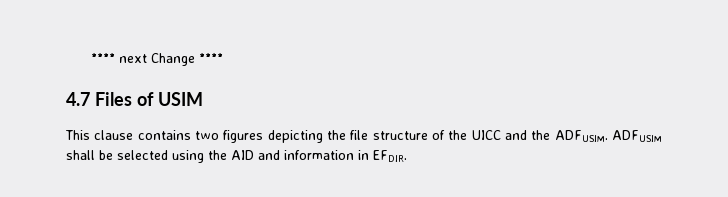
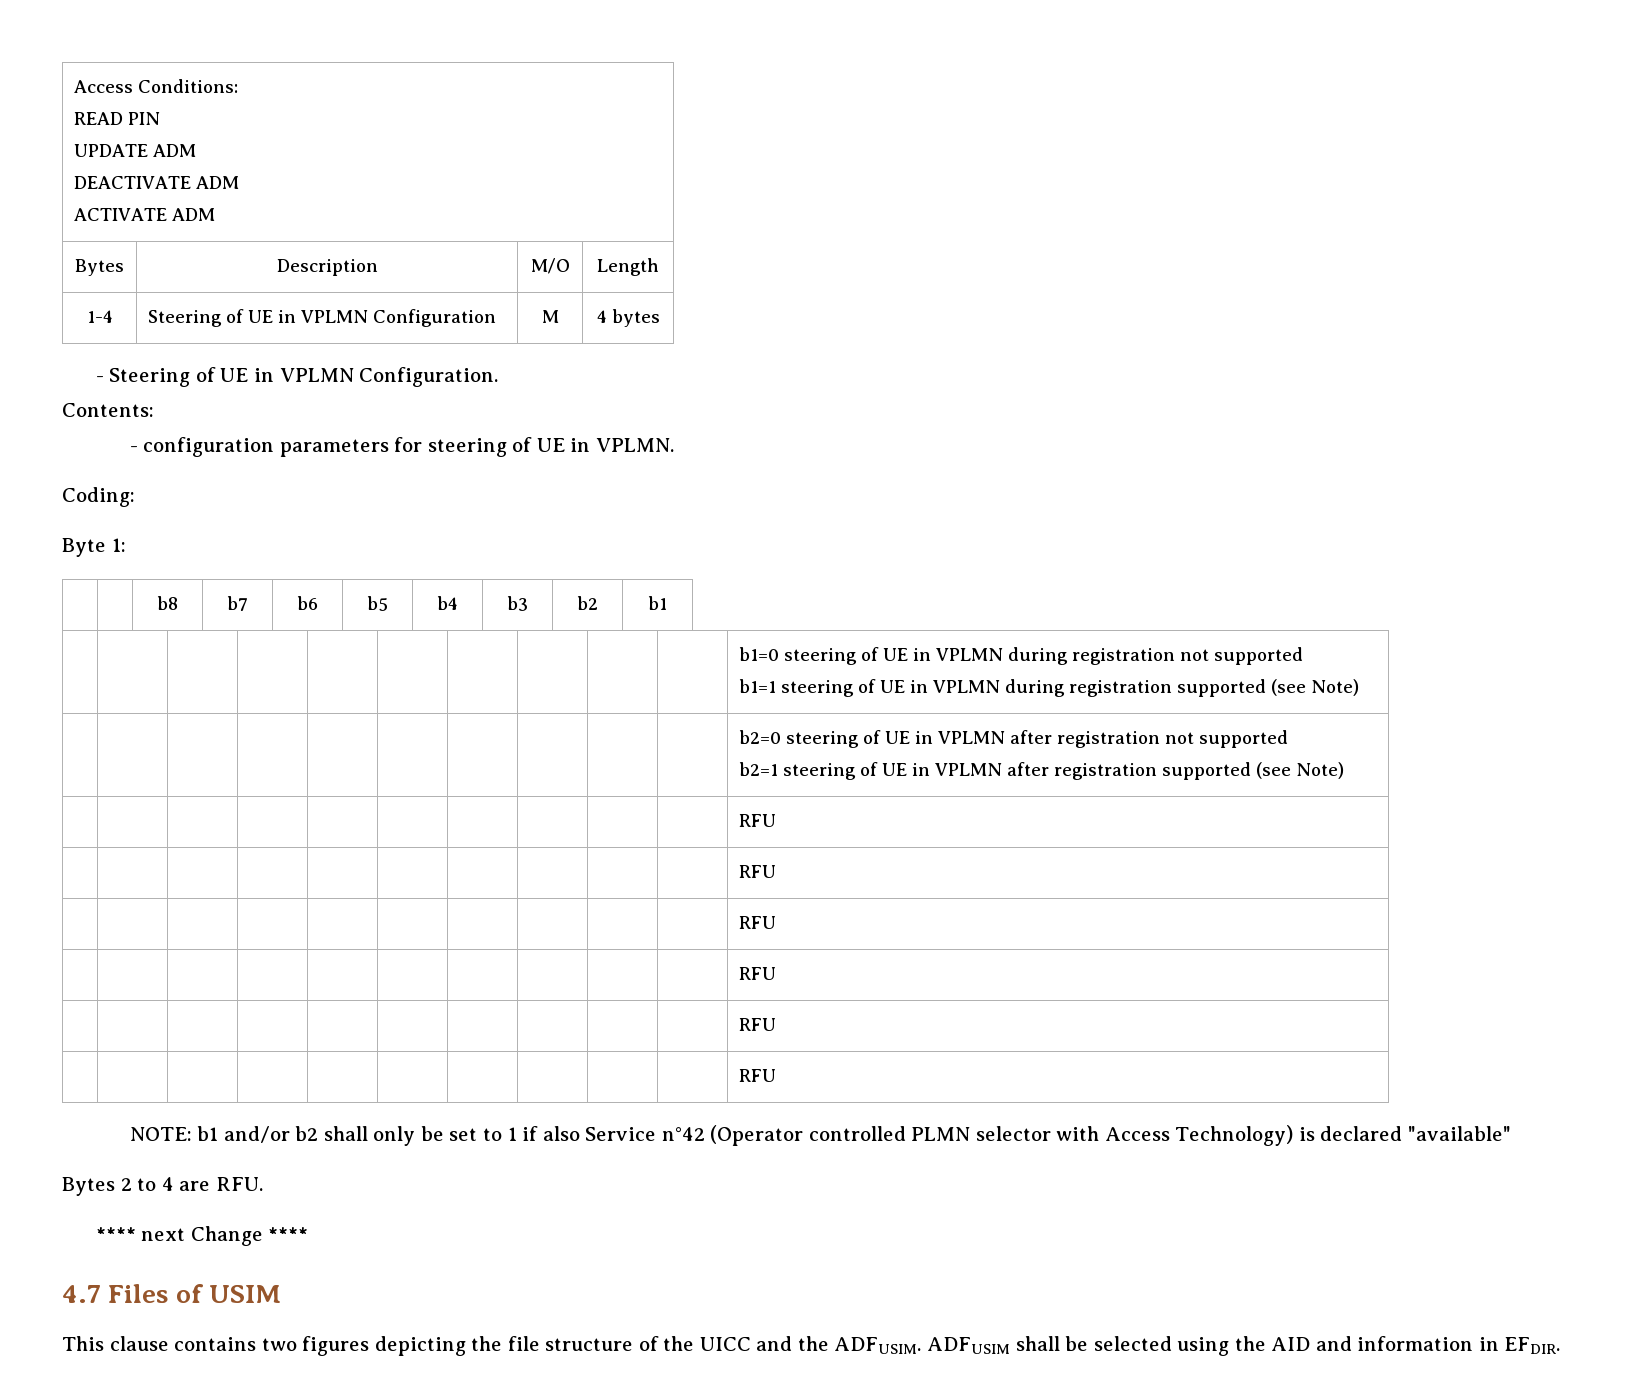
+ Access Conditions:
+ READ PIN
+ UPDATE ADM
+ DEACTIVATE ADM
+ ACTIVATE ADM
+ Bytes | Description | M/O | Length
+ 1-4 | Steering of UE in VPLMN Configuration | M | 4 bytes
+ - Steering of UE in VPLMN Configuration.
+ Contents:
+ - configuration parameters for steering of UE in VPLMN.
+ Coding:
+ Byte 1:
+ | | b8 | b7 | b6 | b5 | b4 | b3 | b2 | b1
+ | | | | | | | | | | b1=0 steering of UE in VPLMN during registration not supported
+ b1=1 steering of UE in VPLMN during registration supported (see Note)
+ | | | | | | | | | | b2=0 steering of UE in VPLMN after registration not supported
+ b2=1 steering of UE in VPLMN after registration supported (see Note)
+ | | | | | | | | | | RFU
+ | | | | | | | | | | RFU
+ | | | | | | | | | | RFU
+ | | | | | | | | | | RFU
+ | | | | | | | | | | RFU
+ | | | | | | | | | | RFU
+ NOTE: b1 and/or b2 shall only be set to 1 if also Service n°42 (Operator controlled PLMN selector with Access Technology) is declared "available"
+ Bytes 2 to 4 are RFU.

